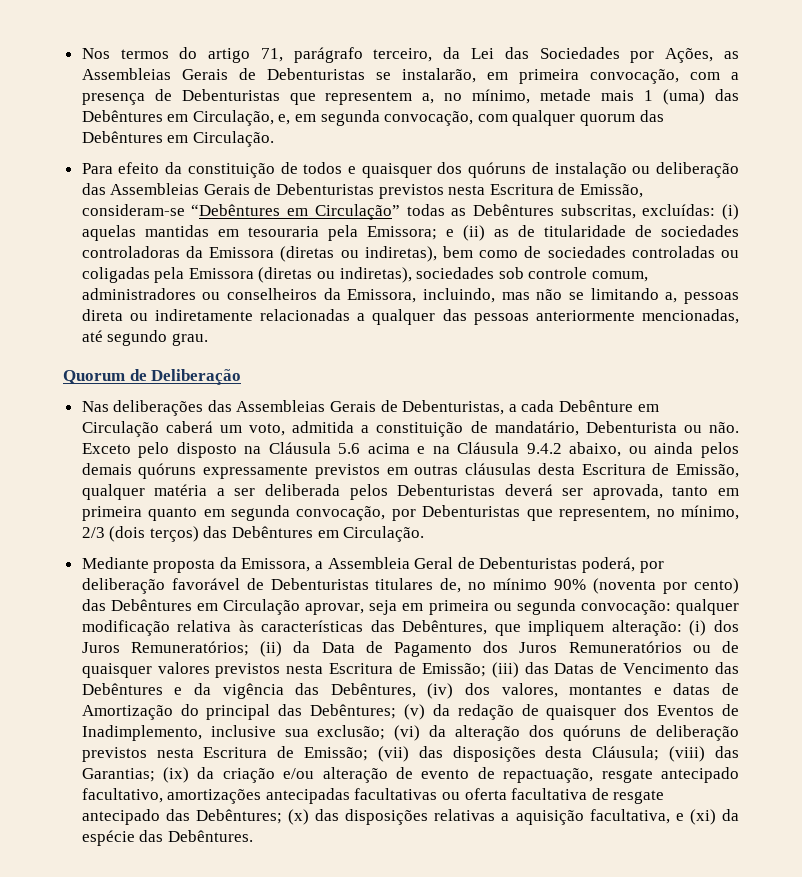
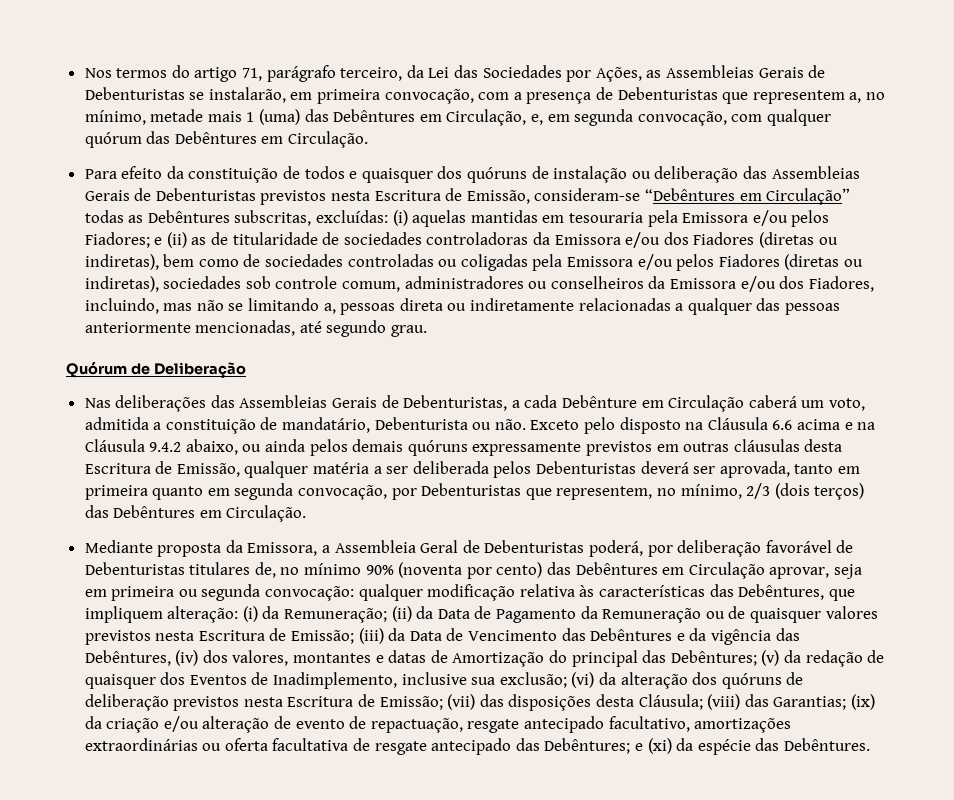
- Nos termos do artigo 71, parágrafo terceiro, da Lei das Sociedades por Ações, as Assembleias Gerais de Debenturistas se instalarão, em primeira convocação, com a presença de Debenturistas que representem a, no mínimo, metade mais 1 (uma) das Debêntures em Circulação, e, em segunda convocação, com qualquer quorum das Debêntures em Circulação.
+ Nos termos do artigo 71, parágrafo terceiro, da Lei das Sociedades por Ações, as Assembleias Gerais de Debenturistas se instalarão, em primeira convocação, com a presença de Debenturistas que representem a, no mínimo, metade mais 1 (uma) das Debêntures em Circulação, e, em segunda convocação, com qualquer quórum das Debêntures em Circulação.
- (i) aquelas mantidas em tesouraria pela Emissora;
+ (i) aquelas mantidas em tesouraria pela Emissora e/ou pelos Fiadores;
- e (ii) as de titularidade de sociedades controladoras da Emissora (diretas ou indiretas), bem como de sociedades controladas ou coligadas pela Emissora (diretas ou indiretas), sociedades sob controle comum, administradores ou conselheiros da Emissora, incluindo, mas não se limitando a, pessoas direta ou indiretamente relacionadas a qualquer das pessoas anteriormente mencionadas, até segundo grau.
+ e (ii) as de titularidade de sociedades controladoras da Emissora e/ou dos Fiadores (diretas ou indiretas), bem como de sociedades controladas ou coligadas pela Emissora e/ou pelos Fiadores (diretas ou indiretas), sociedades sob controle comum, administradores ou conselheiros da Emissora e/ou dos Fiadores, incluindo, mas não se limitando a, pessoas direta ou indiretamente relacionadas a qualquer das pessoas anteriormente mencionadas, até segundo grau.
- Quorum de Deliberação
+ Quórum de Deliberação
- Exceto pelo disposto na Cláusula 5.6 acima e na Cláusula 9.4.2 abaixo, ou ainda pelos demais quóruns expressamente previstos em outras cláusulas desta Escritura de Emissão, qualquer matéria a ser deliberada pelos Debenturistas deverá ser aprovada, tanto em primeira quanto em segunda convocação, por Debenturistas que representem, no mínimo, 2/3 (dois terços) das Debêntures em Circulação.
+ Exceto pelo disposto na Cláusula 6.6 acima e na Cláusula 9.4.2 abaixo, ou ainda pelos demais quóruns expressamente previstos em outras cláusulas desta Escritura de Emissão, qualquer matéria a ser deliberada pelos Debenturistas deverá ser aprovada, tanto em primeira quanto em segunda convocação, por Debenturistas que representem, no mínimo, 2/3 (dois terços) das Debêntures em Circulação.
- (i) dos Juros Remuneratórios;
+ (i) da Remuneração;
- (ii) da Data de Pagamento dos Juros Remuneratórios ou de quaisquer valores previstos nesta Escritura de Emissão;
+ (ii) da Data de Pagamento da Remuneração ou de quaisquer valores previstos nesta Escritura de Emissão;
- (iii) das Datas de Vencimento das Debêntures e da vigência das Debêntures, (iv) dos valores, montantes e datas de Amortização do principal das Debêntures;
+ (iii) da Data de Vencimento das Debêntures e da vigência das Debêntures, (iv) dos valores, montantes e datas de Amortização do principal das Debêntures;
- (ix) da criação e/ou alteração de evento de repactuação, resgate antecipado facultativo, amortizações antecipadas facultativas ou oferta facultativa de resgate antecipado das Debêntures;
+ (ix) da criação e/ou alteração de evento de repactuação, resgate antecipado facultativo, amortizações extraordinárias ou oferta facultativa de resgate antecipado das Debêntures;
- (x) das disposições relativas a aquisição facultativa, e (xi) da espécie das Debêntures.
+ e (xi) da espécie das Debêntures.

